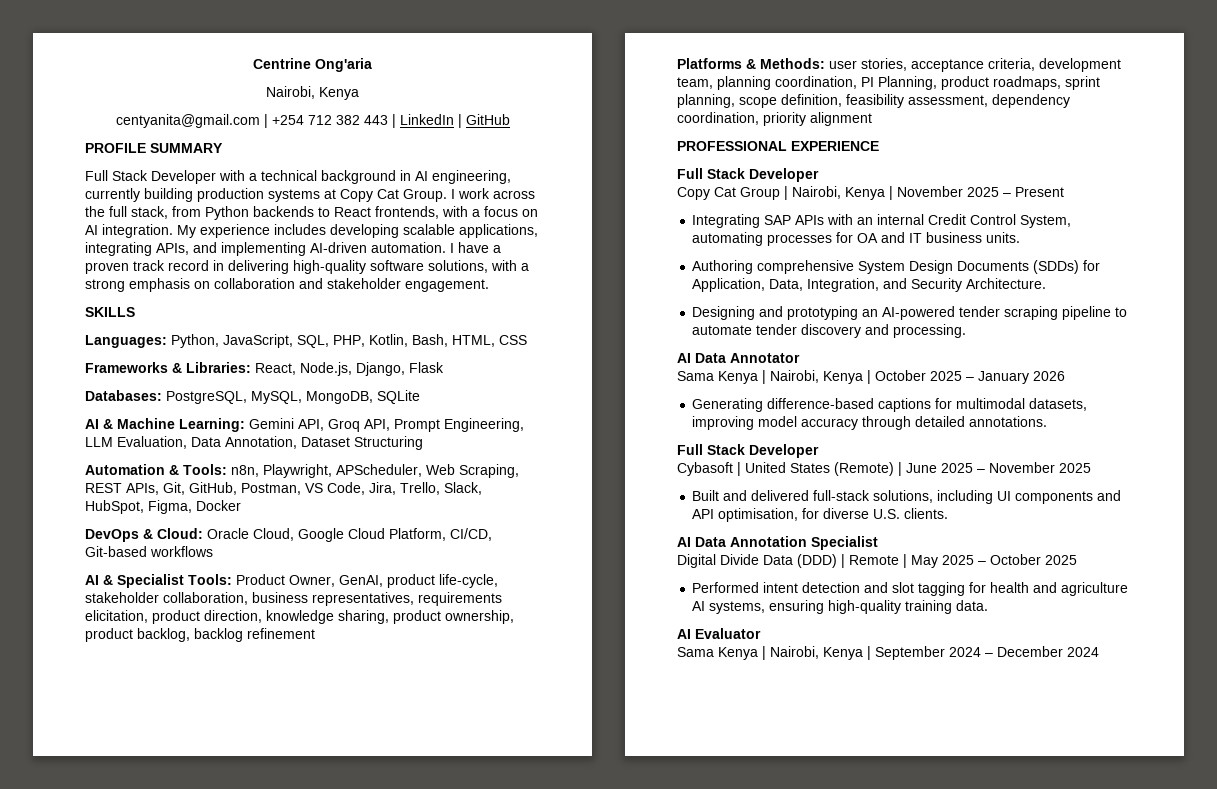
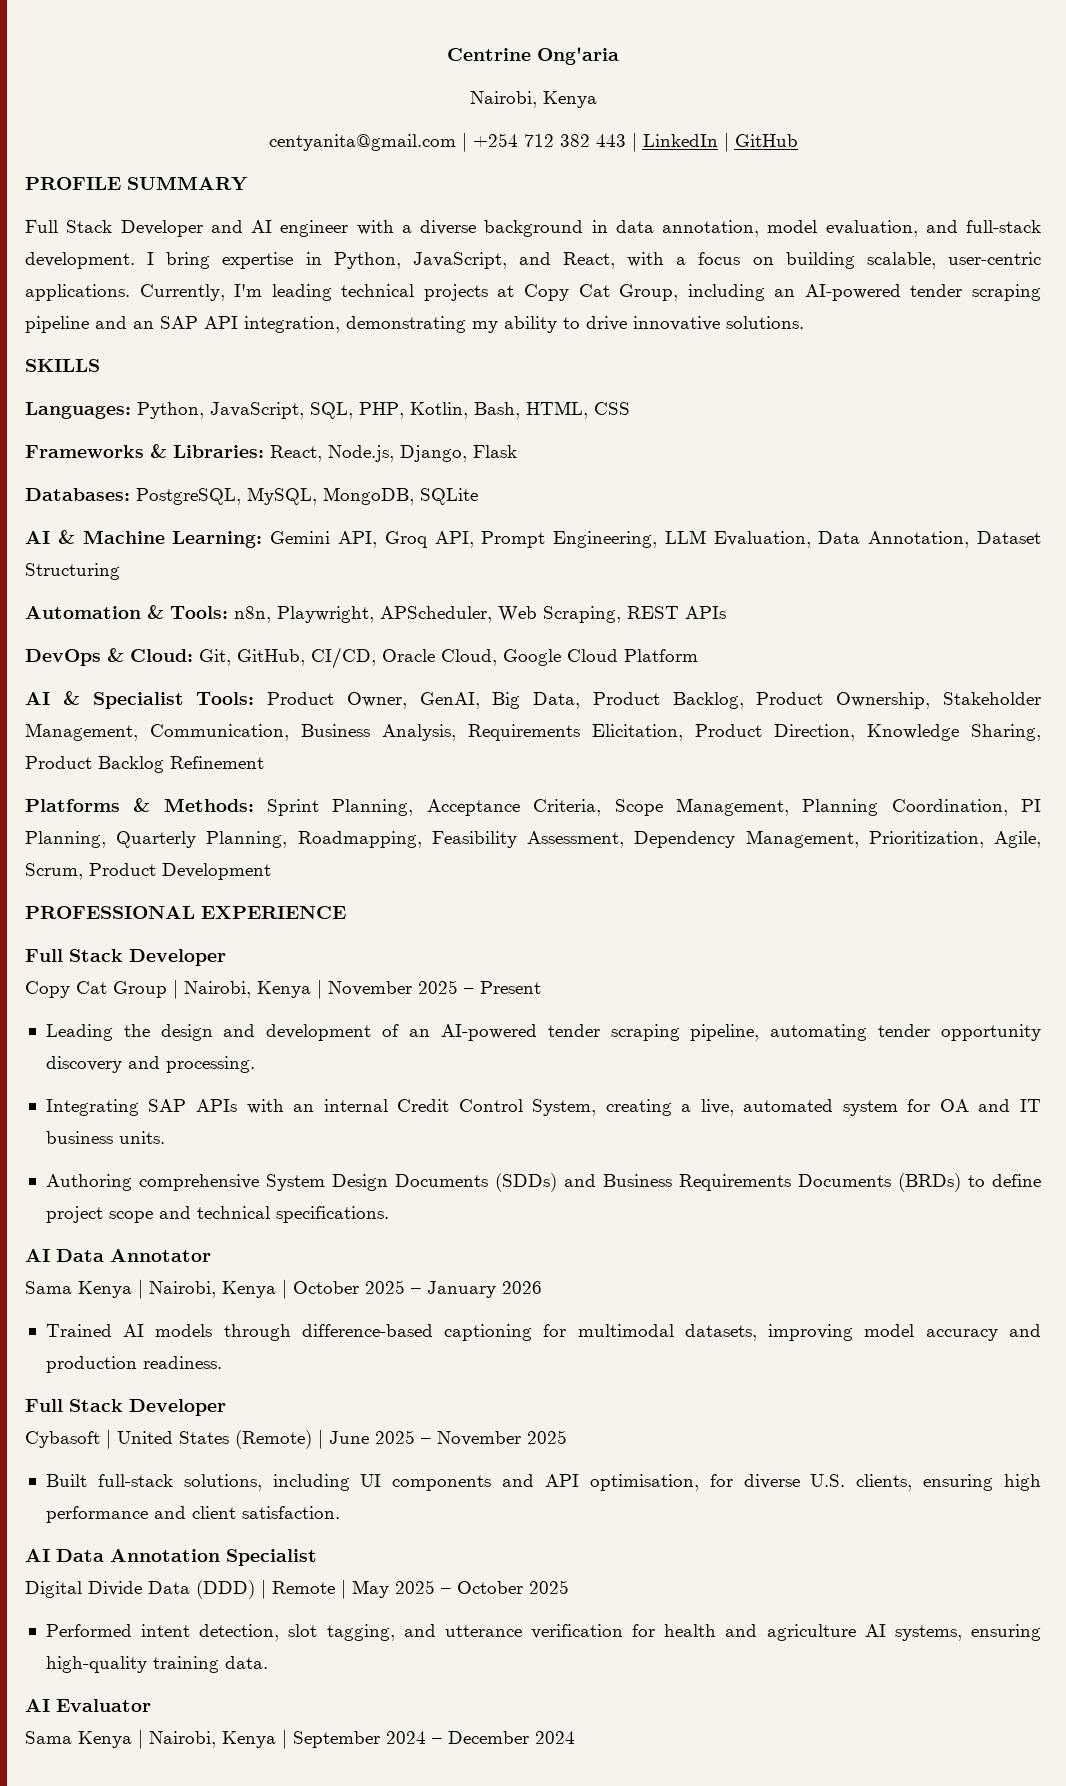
- Full Stack Developer with a technical background in AI engineering, currently building production systems at Copy Cat Group. I work across the full stack, from Python backends to React frontends, with a focus on AI integration. My experience includes developing scalable applications, integrating APIs, and implementing AI-driven automation. I have a proven track record in delivering high-quality software solutions, with a strong emphasis on collaboration and stakeholder engagement.
+ Full Stack Developer and AI engineer with a diverse background in data annotation, model evaluation, and full-stack development. I bring expertise in Python, JavaScript, and React, with a focus on building scalable, user-centric applications. Currently, I'm leading technical projects at Copy Cat Group, including an AI-powered tender scraping pipeline and an SAP API integration, demonstrating my ability to drive innovative solutions.
- Automation & Tools: n8n, Playwright, APScheduler, Web Scraping, REST APIs, Git, GitHub, Postman, VS Code, Jira, Trello, Slack, HubSpot, Figma, Docker
+ Automation & Tools: n8n, Playwright, APScheduler, Web Scraping, REST APIs
- DevOps & Cloud: Oracle Cloud, Google Cloud Platform, CI/CD, Git-based workflows
+ DevOps & Cloud: Git, GitHub, CI/CD, Oracle Cloud, Google Cloud Platform
- AI & Specialist Tools: Product Owner, GenAI, product life-cycle, stakeholder collaboration, business representatives, requirements elicitation, product direction, knowledge sharing, product ownership, product backlog, backlog refinement
- Platforms & Methods: user stories, acceptance criteria, development team, planning coordination, PI Planning, product roadmaps, sprint planning, scope definition, feasibility assessment, dependency coordination, priority alignment
+ AI & Specialist Tools: Product Owner, GenAI, Big Data, Product Backlog, Product Ownership, Stakeholder Management, Communication, Business Analysis, Requirements Elicitation, Product Direction, Knowledge Sharing, Product Backlog Refinement
+ Platforms & Methods: Sprint Planning, Acceptance Criteria, Scope Management, Planning Coordination, PI Planning, Quarterly Planning, Roadmapping, Feasibility Assessment, Dependency Management, Prioritization, Agile, Scrum, Product Development
+ Leading the design and development of an AI-powered tender scraping pipeline, automating tender opportunity discovery and processing.
- Integrating SAP APIs with an internal Credit Control System, automating processes for OA and IT business units.
+ Integrating SAP APIs with an internal Credit Control System, creating a live, automated system for OA and IT business units.
- Authoring comprehensive System Design Documents (SDDs) for Application, Data, Integration, and Security Architecture.
- Designing and prototyping an AI-powered tender scraping pipeline to automate tender discovery and processing.
+ Authoring comprehensive System Design Documents (SDDs) and Business Requirements Documents (BRDs) to define project scope and technical specifications.
- Generating difference-based captions for multimodal datasets, improving model accuracy through detailed annotations.
+ Trained AI models through difference-based captioning for multimodal datasets, improving model accuracy and production readiness.
- Built and delivered full-stack solutions, including UI components and API optimisation, for diverse U.S. clients.
+ Built full-stack solutions, including UI components and API optimisation, for diverse U.S. clients, ensuring high performance and client satisfaction.
- Performed intent detection and slot tagging for health and agriculture AI systems, ensuring high-quality training data.
+ Performed intent detection, slot tagging, and utterance verification for health and agriculture AI systems, ensuring high-quality training data.

